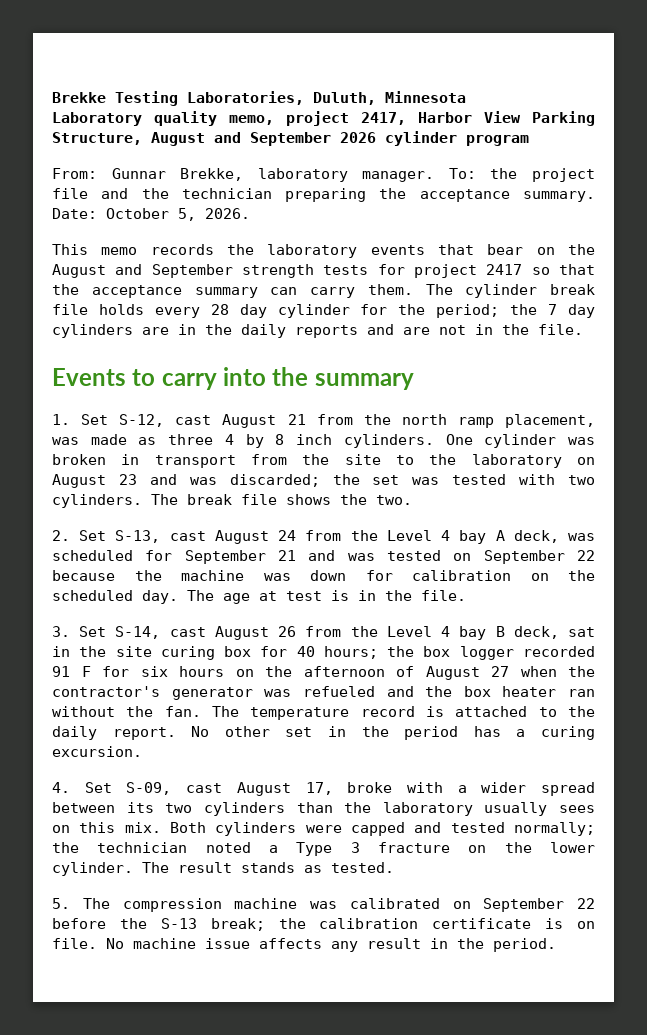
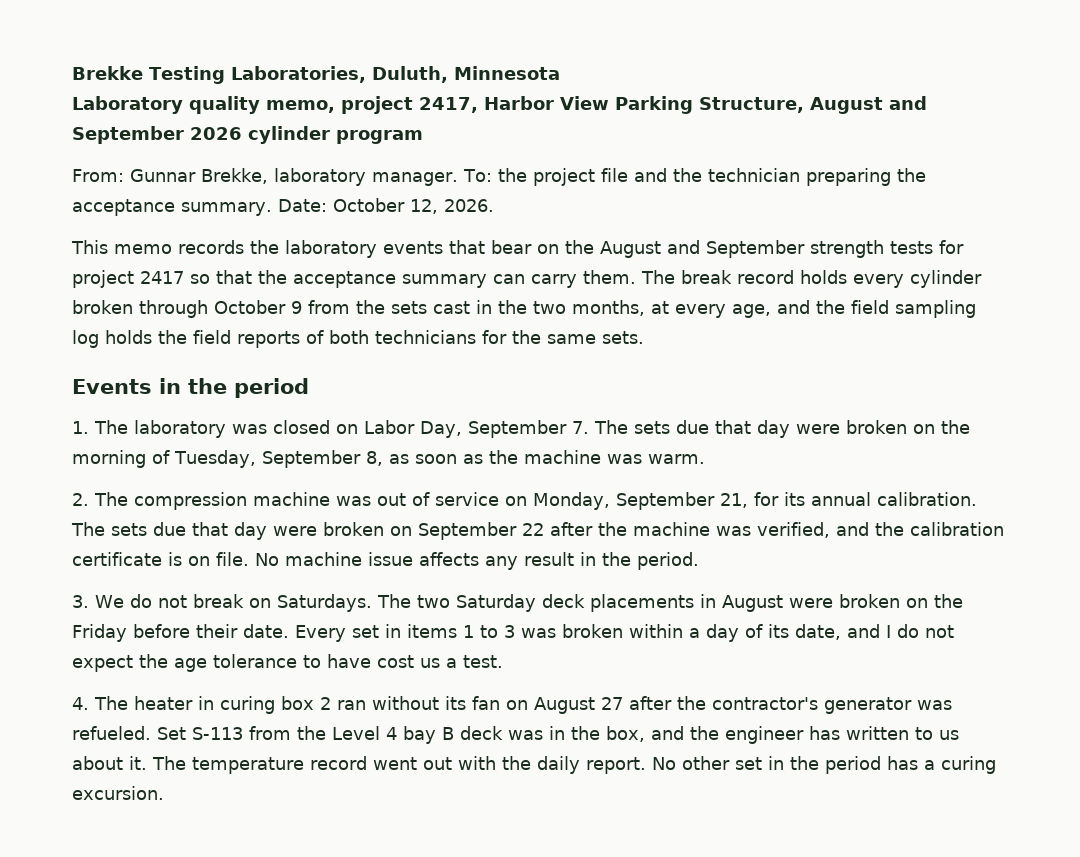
- Date: October 5, 2026.
+ Date: October 12, 2026.
- The cylinder break file holds every 28 day cylinder for the period; the 7 day cylinders are in the daily reports and are not in the file.
- Events to carry into the summary
- 1. Set S-12, cast August 21 from the north ramp placement, was made as three 4 by 8 inch cylinders. One cylinder was broken in transport from the site to the laboratory on August 23 and was discarded; the set was tested with two cylinders. The break file shows the two.
- 2. Set S-13, cast August 24 from the Level 4 bay A deck, was scheduled for September 21 and was tested on September 22 because the machine was down for calibration on the scheduled day. The age at test is in the file.
- 3. Set S-14, cast August 26 from the Level 4 bay B deck, sat in the site curing box for 40 hours; the box logger recorded 91 F for six hours on the afternoon of August 27 when the contractor's generator was refueled and the box heater ran without the fan. The temperature record is attached to the daily report. No other set in the period has a curing excursion.
- 4. Set S-09, cast August 17, broke with a wider spread between its two cylinders than the laboratory usually sees on this mix. Both cylinders were capped and tested normally; the technician noted a Type 3 fracture on the lower cylinder. The result stands as tested.
- 5. The compression machine was calibrated on September 22 before the S-13 break; the calibration certificate is on file.
+ The break record holds every cylinder broken through October 9 from the sets cast in the two months, at every age, and the field sampling log holds the field reports of both technicians for the same sets.
+ Events in the period
+ 1. The laboratory was closed on Labor Day, September 7. The sets due that day were broken on the morning of Tuesday, September 8, as soon as the machine was warm.
+ 2. The compression machine was out of service on Monday, September 21, for its annual calibration. The sets due that day were broken on September 22 after the machine was verified, and the calibration certificate is on file.
+ 3. We do not break on Saturdays. The two Saturday deck placements in August were broken on the Friday before their date. Every set in items 1 to 3 was broken within a day of its date, and I do not expect the age tolerance to have cost us a test.
+ 4. The heater in curing box 2 ran without its fan on August 27 after the contractor's generator was refueled. Set S-113 from the Level 4 bay B deck was in the box, and the engineer has written to us about it. The temperature record went out with the daily report. No other set in the period has a curing excursion.

